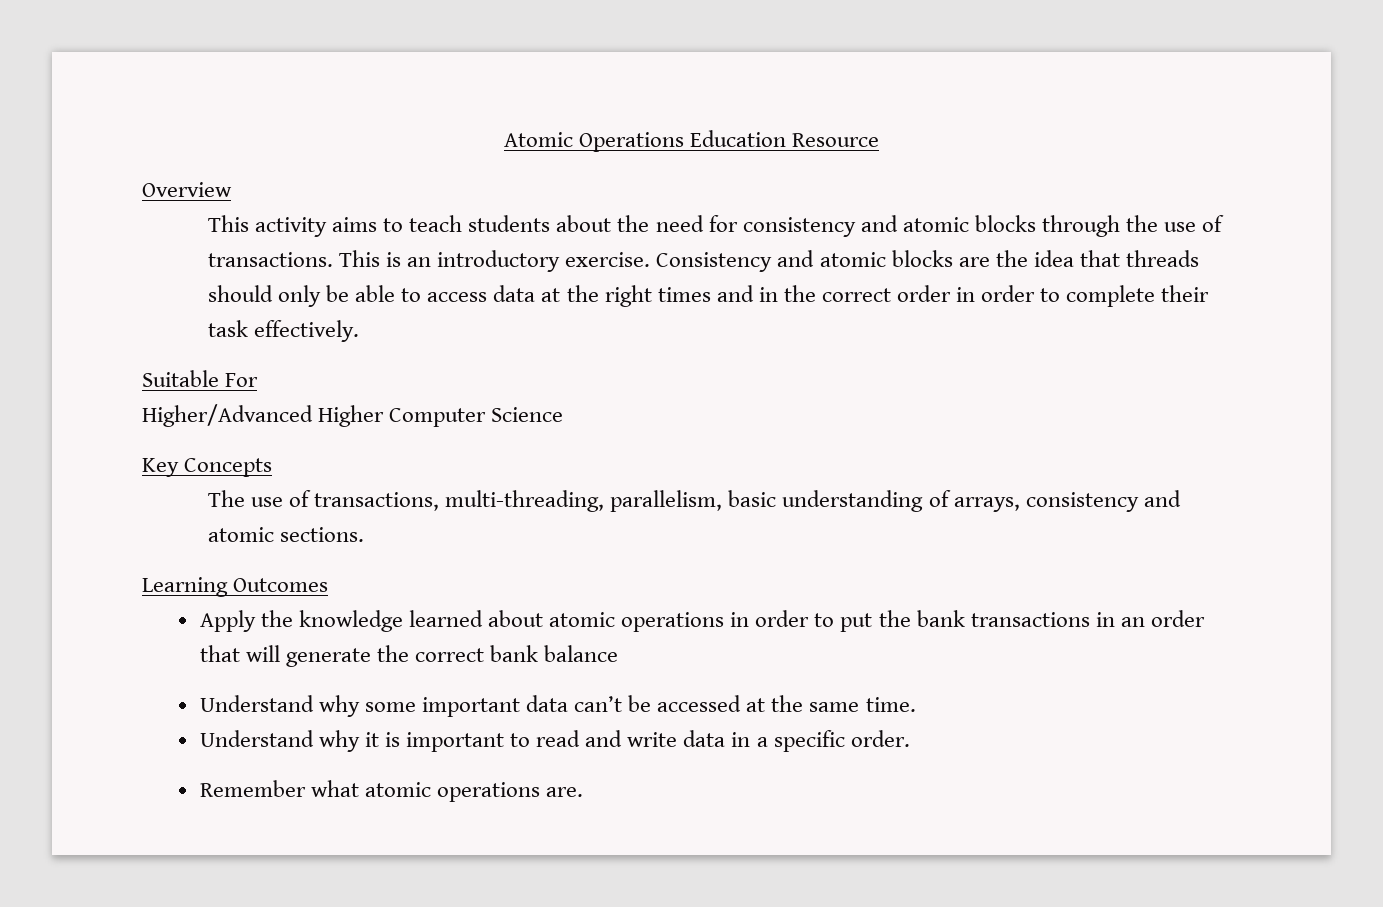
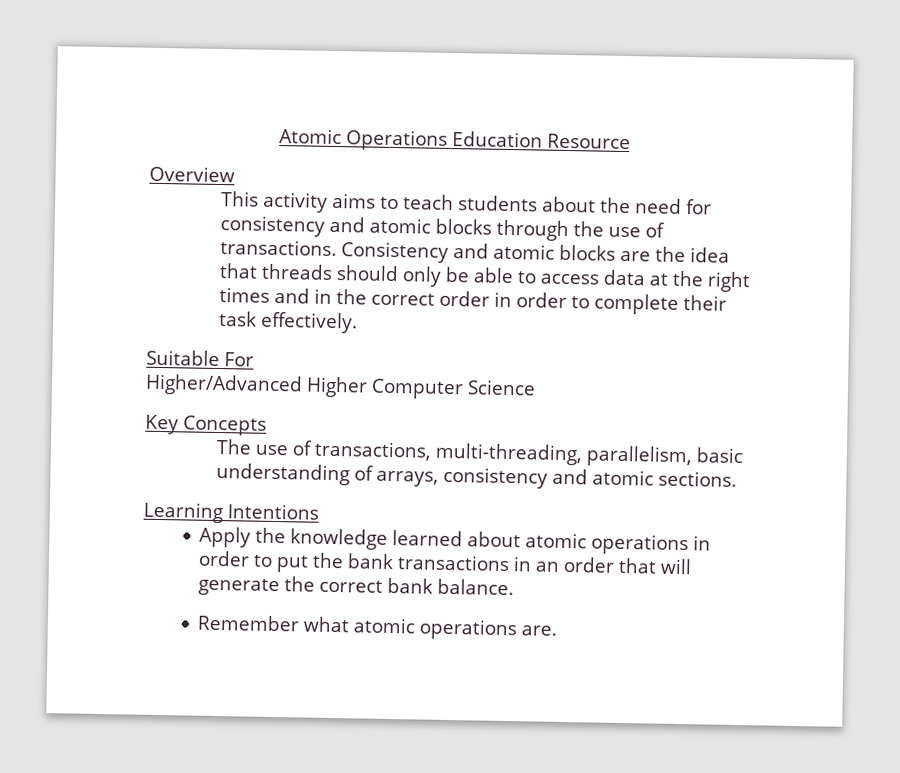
- This is an introductory exercise.
- Learning Outcomes
+ Learning Intentions
- Apply the knowledge learned about atomic operations in order to put the bank transactions in an order that will generate the correct bank balance
- Understand why some important data can’t be accessed at the same time.
- Understand why it is important to read and write data in a specific order.
+ Apply the knowledge learned about atomic operations in order to put the bank transactions in an order that will generate the correct bank balance.

